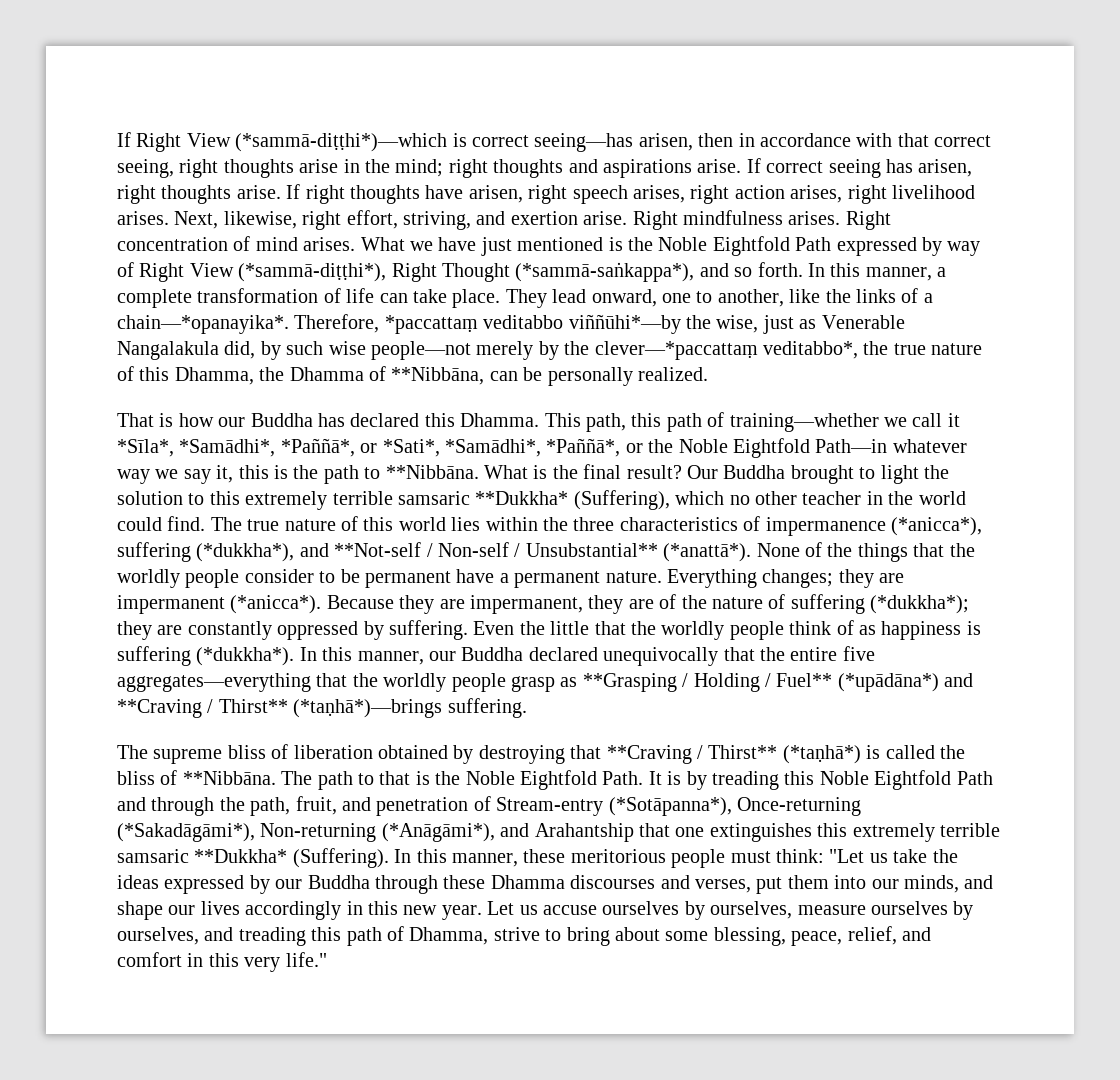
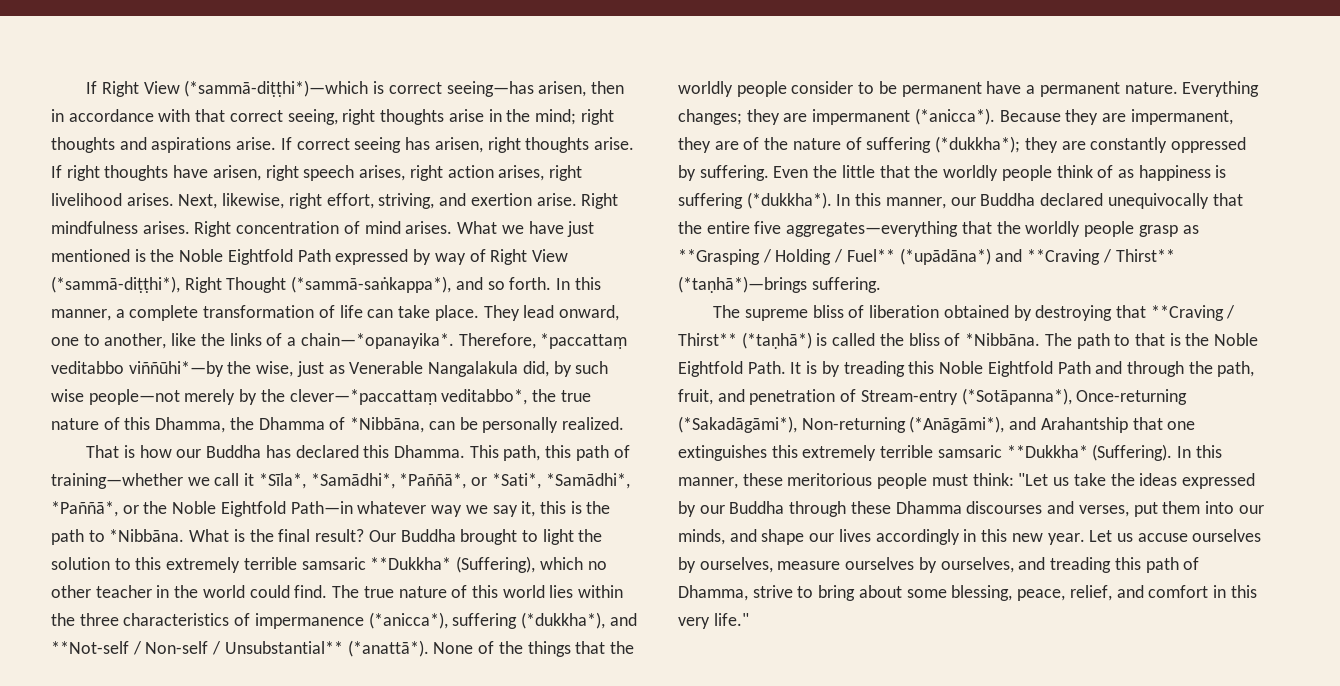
- Therefore, *paccattaṃ veditabbo viññūhi*—by the wise, just as Venerable Nangalakula did, by such wise people—not merely by the clever—*paccattaṃ veditabbo*, the true nature of this Dhamma, the Dhamma of **Nibbāna, can be personally realized.
+ Therefore, *paccattaṃ veditabbo viññūhi*—by the wise, just as Venerable Nangalakula did, by such wise people—not merely by the clever—*paccattaṃ veditabbo*, the true nature of this Dhamma, the Dhamma of *Nibbāna, can be personally realized.
- This path, this path of training—whether we call it *Sīla*, *Samādhi*, *Paññā*, or *Sati*, *Samādhi*, *Paññā*, or the Noble Eightfold Path—in whatever way we say it, this is the path to **Nibbāna.
+ This path, this path of training—whether we call it *Sīla*, *Samādhi*, *Paññā*, or *Sati*, *Samādhi*, *Paññā*, or the Noble Eightfold Path—in whatever way we say it, this is the path to *Nibbāna.
- The supreme bliss of liberation obtained by destroying that **Craving / Thirst** (*taṇhā*) is called the bliss of **Nibbāna.
+ The supreme bliss of liberation obtained by destroying that **Craving / Thirst** (*taṇhā*) is called the bliss of *Nibbāna.

